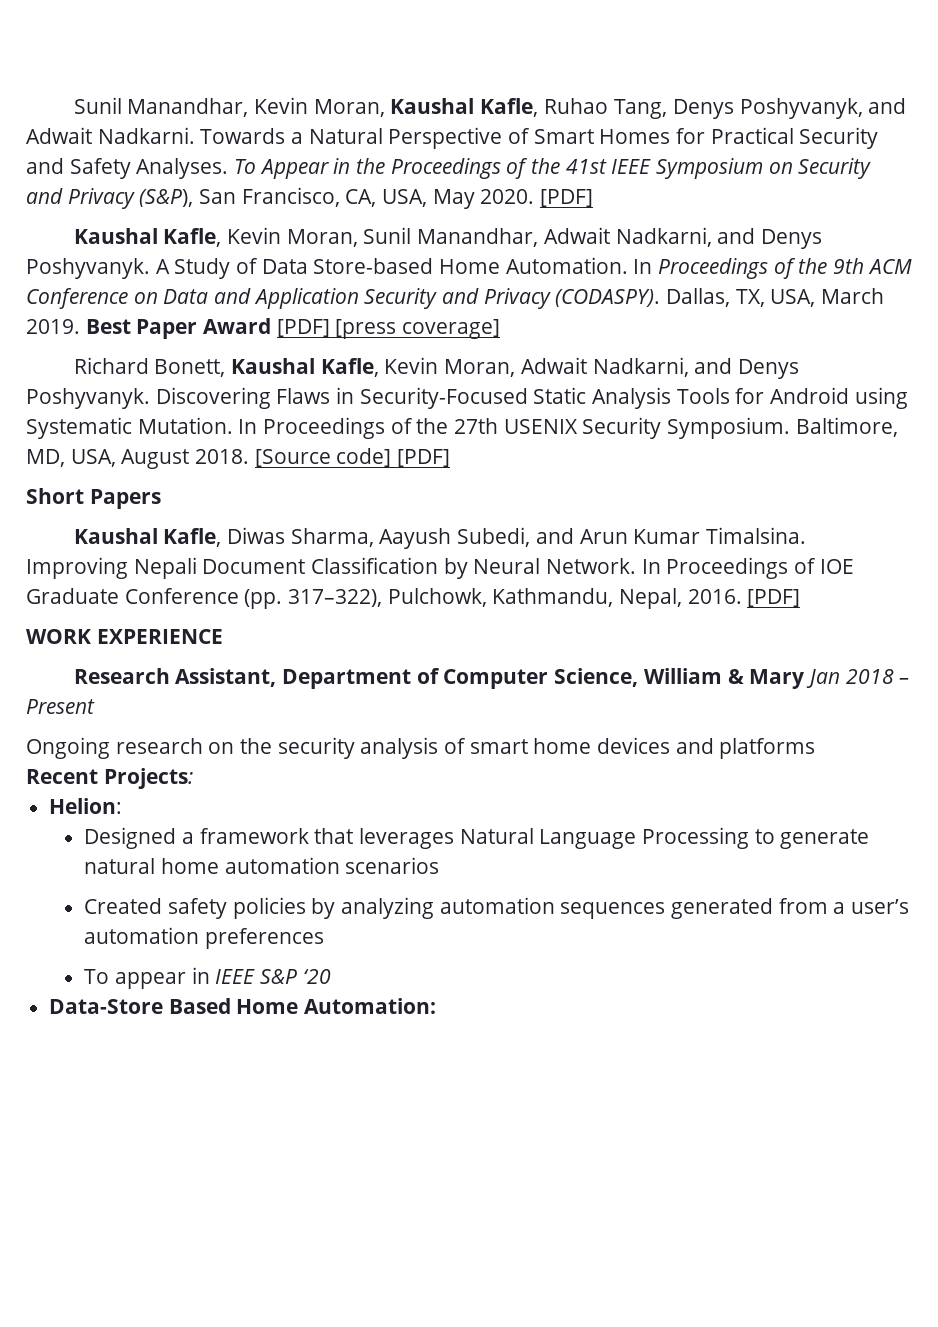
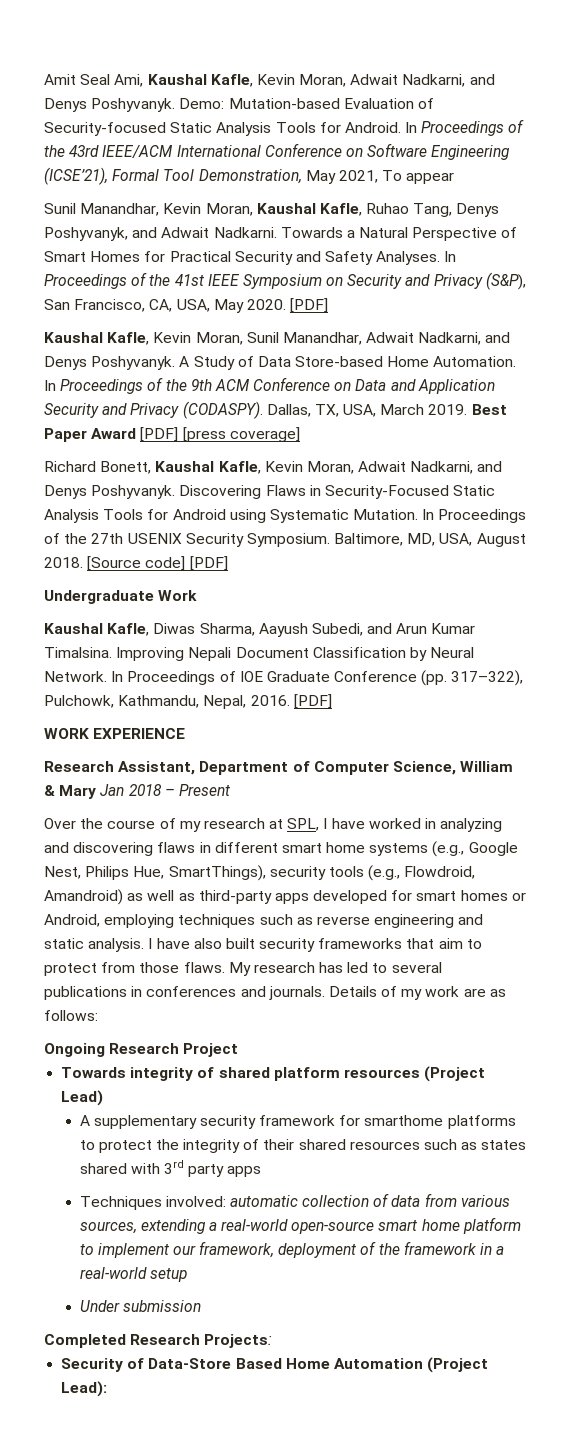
+ Amit Seal Ami, Kaushal Kafle, Kevin Moran, Adwait Nadkarni, and Denys Poshyvanyk. Demo: Mutation-based Evaluation of Security-focused Static Analysis Tools for Android. In Proceedings of the 43rd IEEE/ACM International Conference on Software Engineering (ICSE’21), Formal Tool Demonstration, May 2021, To appear
- To Appear in the Proceedings of the 41st IEEE Symposium on Security and Privacy (S&P), San Francisco, CA, USA, May 2020.
+ In Proceedings of the 41st IEEE Symposium on Security and Privacy (S&P), San Francisco, CA, USA, May 2020.
- Short Papers
+ Undergraduate Work
- Ongoing research on the security analysis of smart home devices and platforms
- Recent Projects:
- Helion:
- Designed a framework that leverages Natural Language Processing to generate natural home automation scenarios
- Created safety policies by analyzing automation sequences generated from a user’s automation preferences
- To appear in IEEE S&P ‘20
- Data-Store Based Home Automation:
+ Over the course of my research at SPL, I have worked in analyzing and discovering flaws in different smart home systems (e.g., Google Nest, Philips Hue, SmartThings), security tools (e.g., Flowdroid, Amandroid) as well as third-party apps developed for smart homes or Android, employing techniques such as reverse engineering and static analysis. I have also built security frameworks that aim to protect from those flaws. My research has led to several publications in conferences and journals. Details of my work are as follows:
+ Ongoing Research Project
+ Towards integrity of shared platform resources (Project Lead)
+ A supplementary security framework for smarthome platforms to protect the integrity of their shared resources such as states shared with 3rd party apps
+ Techniques involved: automatic collection of data from various sources, extending a real-world open-source smart home platform to implement our framework, deployment of the framework in a real-world setup
+ Under submission
+ Completed Research Projects:
+ Security of Data-Store Based Home Automation (Project Lead):

